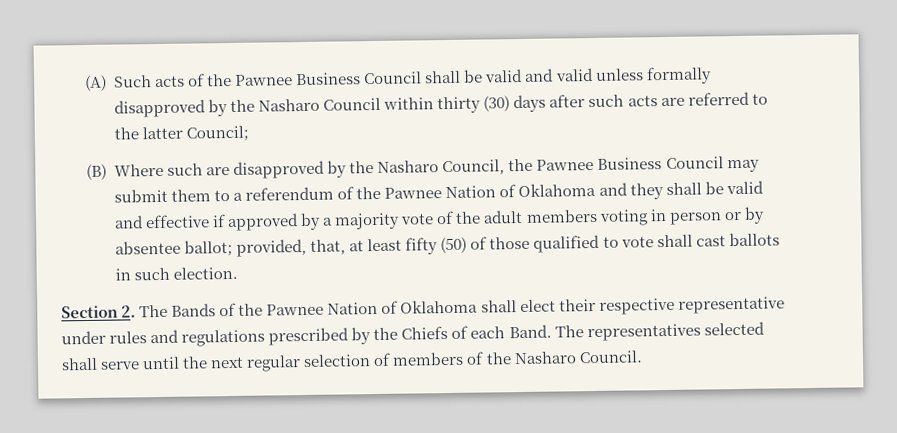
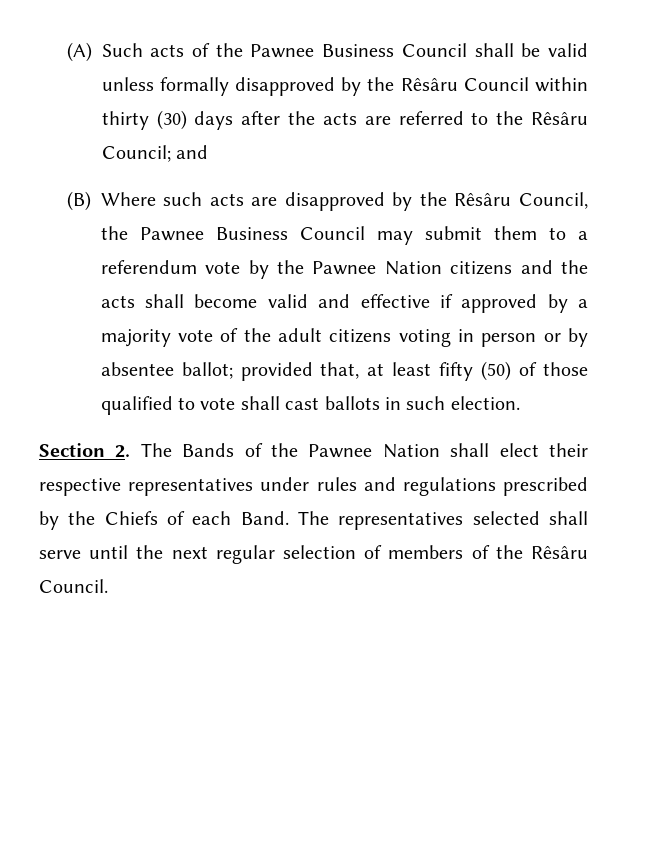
- (A) Such acts of the Pawnee Business Council shall be valid and valid unless formally disapproved by the Nasharo Council within thirty (30) days after such acts are referred to the latter Council;
+ (A) Such acts of the Pawnee Business Council shall be valid unless formally disapproved by the Rêsâru Council within thirty (30) days after the acts are referred to the Rêsâru Council; and
- (B) Where such are disapproved by the Nasharo Council, the Pawnee Business Council may submit them to a referendum of the Pawnee Nation of Oklahoma and they shall be valid and effective if approved by a majority vote of the adult members voting in person or by absentee ballot; provided, that, at least fifty (50) of those qualified to vote shall cast ballots in such election.
+ (B) Where such acts are disapproved by the Rêsâru Council, the Pawnee Business Council may submit them to a referendum vote by the Pawnee Nation citizens and the acts shall become valid and effective if approved by a majority vote of the adult citizens voting in person or by absentee ballot; provided that, at least fifty (50) of those qualified to vote shall cast ballots in such election.
- Section 2. The Bands of the Pawnee Nation of Oklahoma shall elect their respective representative under rules and regulations prescribed by the Chiefs of each Band.
+ Section 2. The Bands of the Pawnee Nation shall elect their respective representatives under rules and regulations prescribed by the Chiefs of each Band.
- The representatives selected shall serve until the next regular selection of members of the Nasharo Council.
+ The representatives selected shall serve until the next regular selection of members of the Rêsâru Council.

